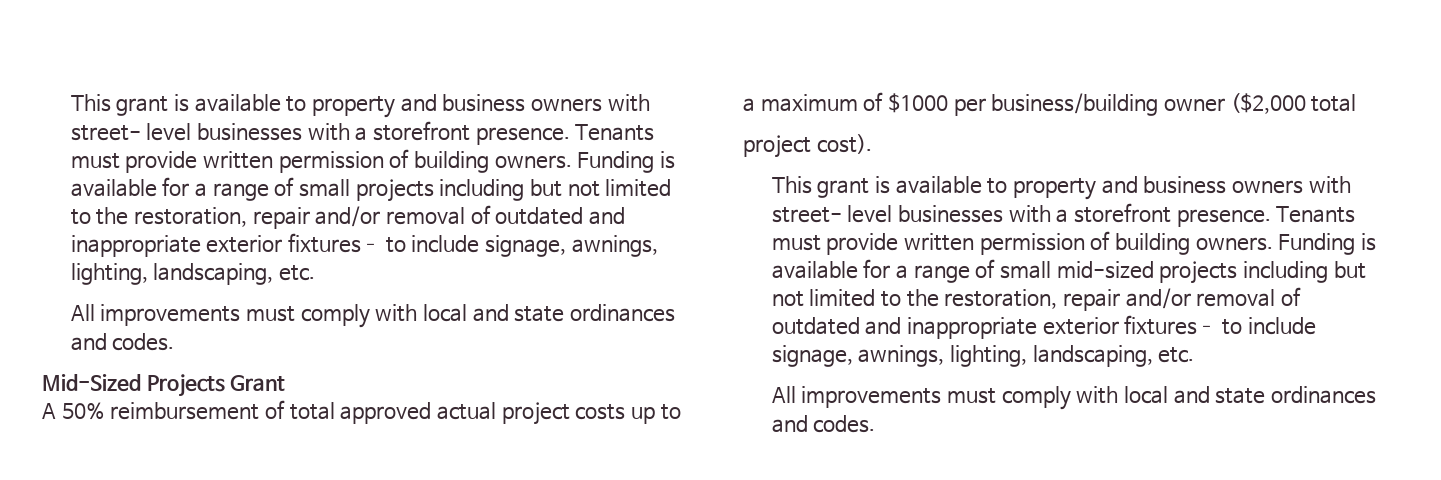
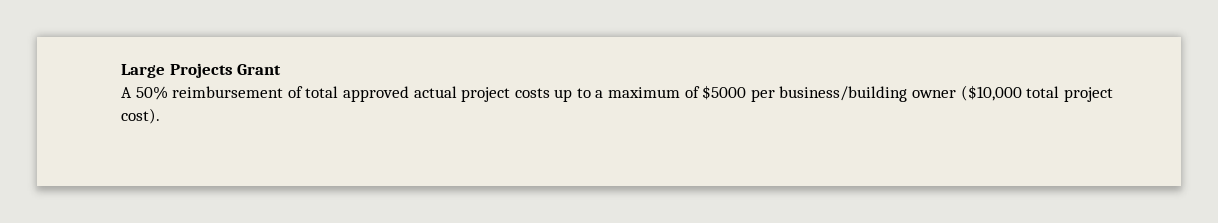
- This grant is available to property and business owners with street- level businesses with a storefront presence. Tenants must provide written permission of building owners. Funding is available for a range of small projects including but not limited to the restoration, repair and/or removal of outdated and inappropriate exterior fixtures– to include signage, awnings, lighting, landscaping, etc.
- All improvements must comply with local and state ordinances and codes.
- Mid-Sized Projects Grant
+ Large Projects Grant
- A 50% reimbursement of total approved actual project costs up to a maximum of $1000 per business/building owner ($2,000 total
- project cost).
+ A 50% reimbursement of total approved actual project costs up to a maximum of $5000 per business/building owner ($10,000 total project cost).
- This grant is available to property and business owners with street- level businesses with a storefront presence. Tenants must provide written permission of building owners. Funding is available for a range of small mid-sized projects including but not limited to the restoration, repair and/or removal of outdated and inappropriate exterior fixtures– to include signage, awnings, lighting, landscaping, etc.
- All improvements must comply with local and state ordinances and codes.

